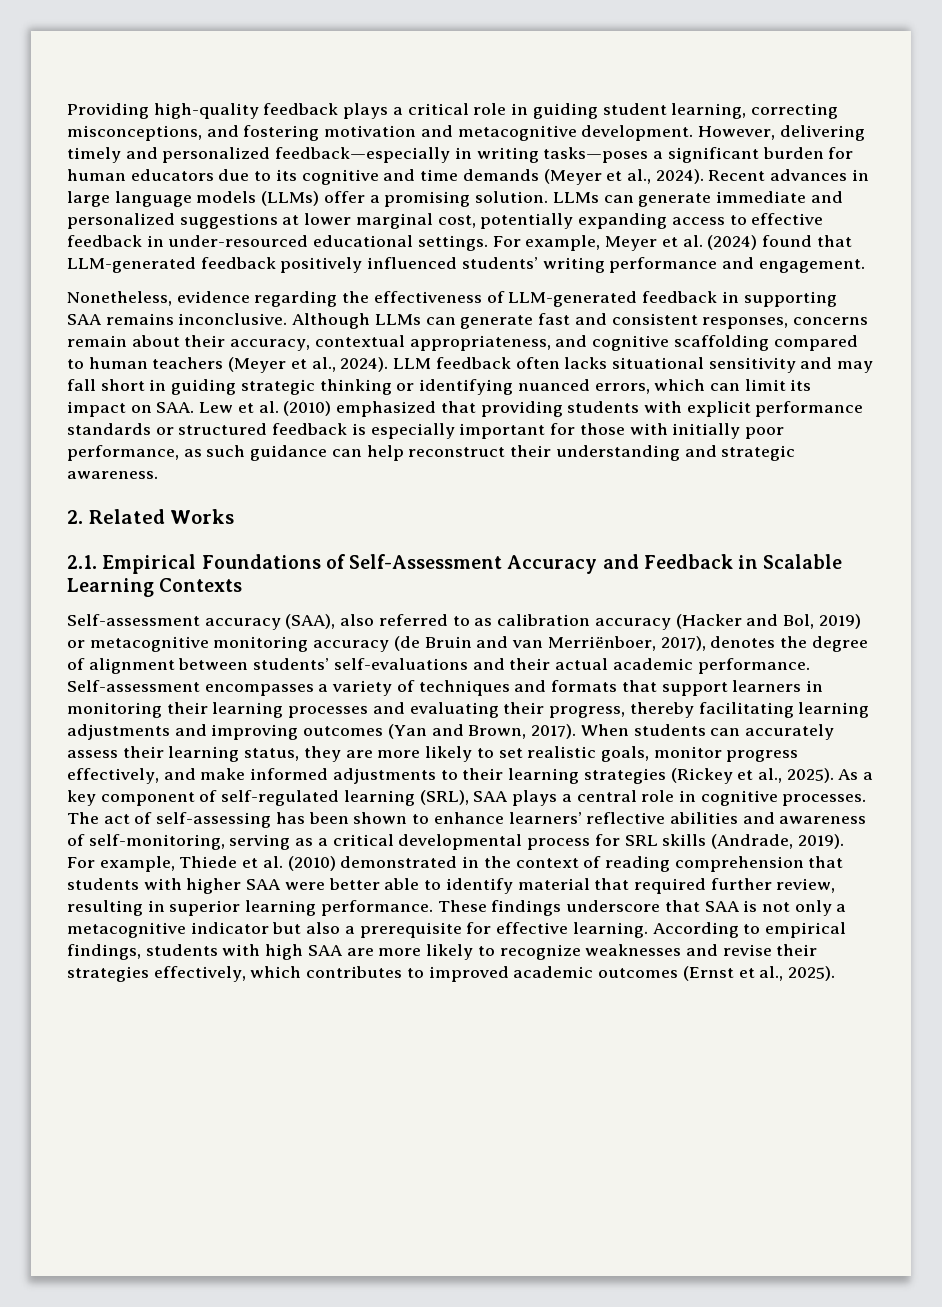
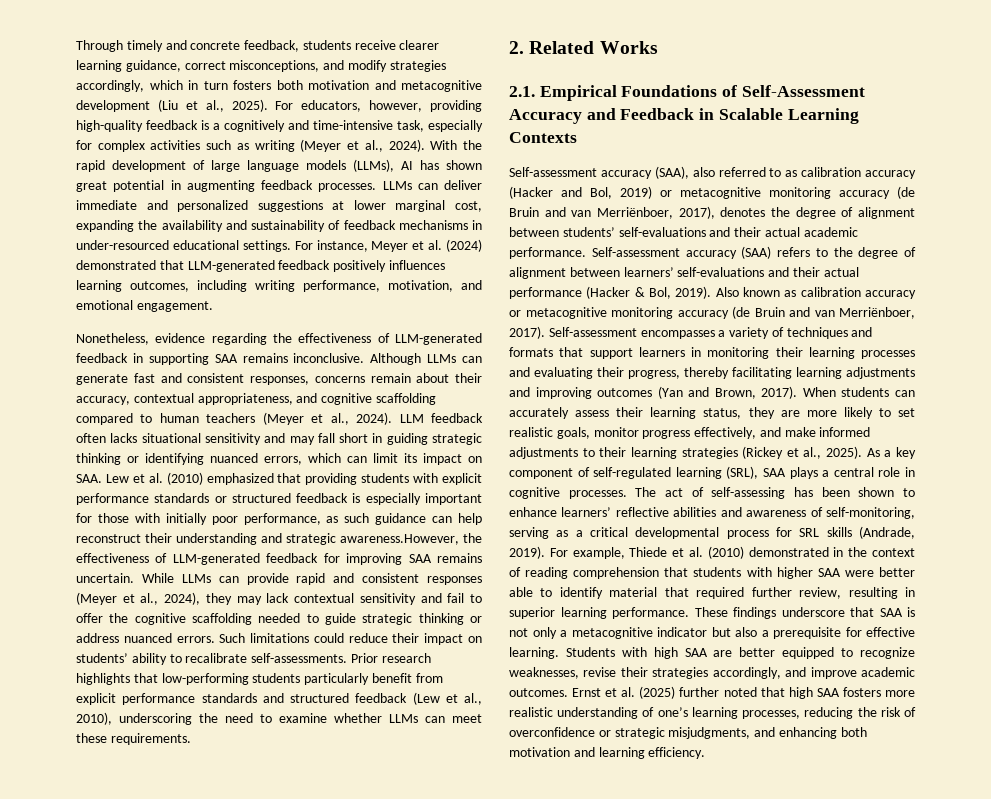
- Providing high-quality feedback plays a critical role in guiding student learning, correcting misconceptions, and fostering motivation and metacognitive development. However, delivering timely and personalized feedback—especially in writing tasks—poses a significant burden for human educators due to its cognitive and time demands (Meyer et al., 2024). Recent advances in large language models (LLMs) offer a promising solution. LLMs can generate immediate and personalized suggestions at lower marginal cost, potentially expanding access to effective feedback in under-resourced educational settings.
+ Through timely and concrete feedback, students receive clearer learning guidance, correct misconceptions, and modify strategies accordingly, which in turn fosters both motivation and metacognitive development (Liu et al., 2025). For educators, however, providing high-quality feedback is a cognitively and time-intensive task, especially for complex activities such as writing (Meyer et al., 2024). With the rapid development of large language models (LLMs), AI has shown great potential in augmenting feedback processes. LLMs can deliver immediate and personalized suggestions at lower marginal cost, expanding the availability and sustainability of feedback mechanisms in under-resourced educational settings.
- For example, Meyer et al. (2024) found that LLM-generated feedback positively influenced students’ writing performance and engagement.
+ For instance, Meyer et al. (2024) demonstrated that LLM-generated feedback positively influences learning outcomes, including writing performance, motivation, and emotional engagement.
- LLM feedback often lacks situational sensitivity and may fall short in guiding strategic thinking or identifying nuanced errors, which can limit its impact on SAA. Lew et al. (2010) emphasized that providing students with explicit performance standards or structured feedback is especially important for those with initially poor performance, as such guidance can help reconstruct their understanding and strategic awareness.
+ LLM feedback often lacks situational sensitivity and may fall short in guiding strategic thinking or identifying nuanced errors, which can limit its impact on SAA. Lew et al. (2010) emphasized that providing students with explicit performance standards or structured feedback is especially important for those with initially poor performance, as such guidance can help reconstruct their understanding and strategic awareness.However, the effectiveness of LLM-generated feedback for improving SAA remains uncertain. While LLMs can provide rapid and consistent responses (Meyer et al., 2024), they may lack contextual sensitivity and fail to offer the cognitive scaffolding needed to guide strategic thinking or address nuanced errors. Such limitations could reduce their impact on students’ ability to recalibrate self-assessments. Prior research highlights that low-performing students particularly benefit from explicit performance standards and structured feedback (Lew et al., 2010), underscoring the need to examine whether LLMs can meet these requirements.
- Self-assessment encompasses a variety of techniques and formats that support learners in monitoring their learning processes and evaluating their progress, thereby facilitating learning adjustments and improving outcomes (Yan and Brown, 2017).
+ Self-assessment accuracy (SAA) refers to the degree of alignment between learners’ self-evaluations and their actual performance (Hacker & Bol, 2019). Also known as calibration accuracy or metacognitive monitoring accuracy (de Bruin and van Merriënboer, 2017). Self-assessment encompasses a variety of techniques and formats that support learners in monitoring their learning processes and evaluating their progress, thereby facilitating learning adjustments and improving outcomes (Yan and Brown, 2017).
- According to empirical findings, students with high SAA are more likely to recognize weaknesses and revise their strategies effectively, which contributes to improved academic outcomes (Ernst et al., 2025).
+ Students with high SAA are better equipped to recognize weaknesses, revise their strategies accordingly, and improve academic outcomes. Ernst et al. (2025) further noted that high SAA fosters more realistic understanding of one’s learning processes, reducing the risk of overconfidence or strategic misjudgments, and enhancing both motivation and learning efficiency.

